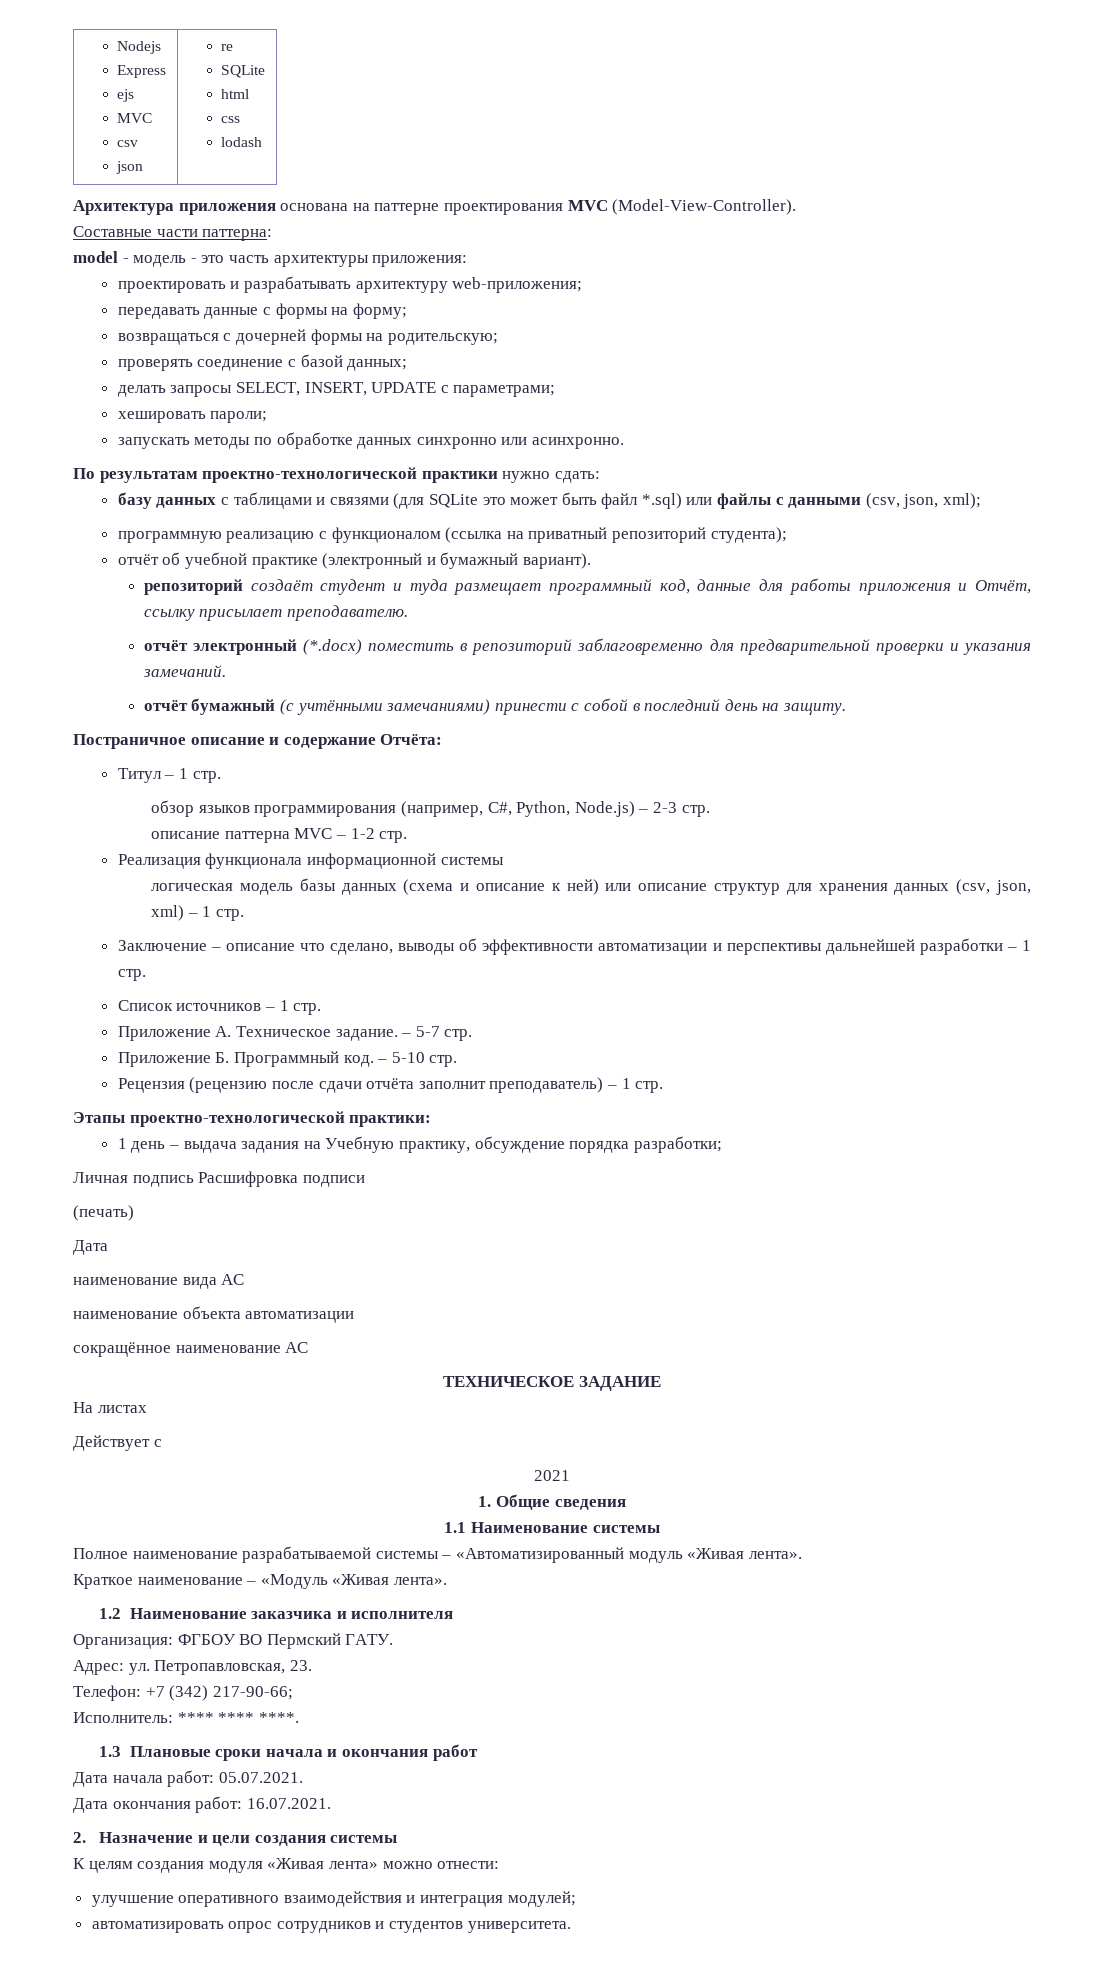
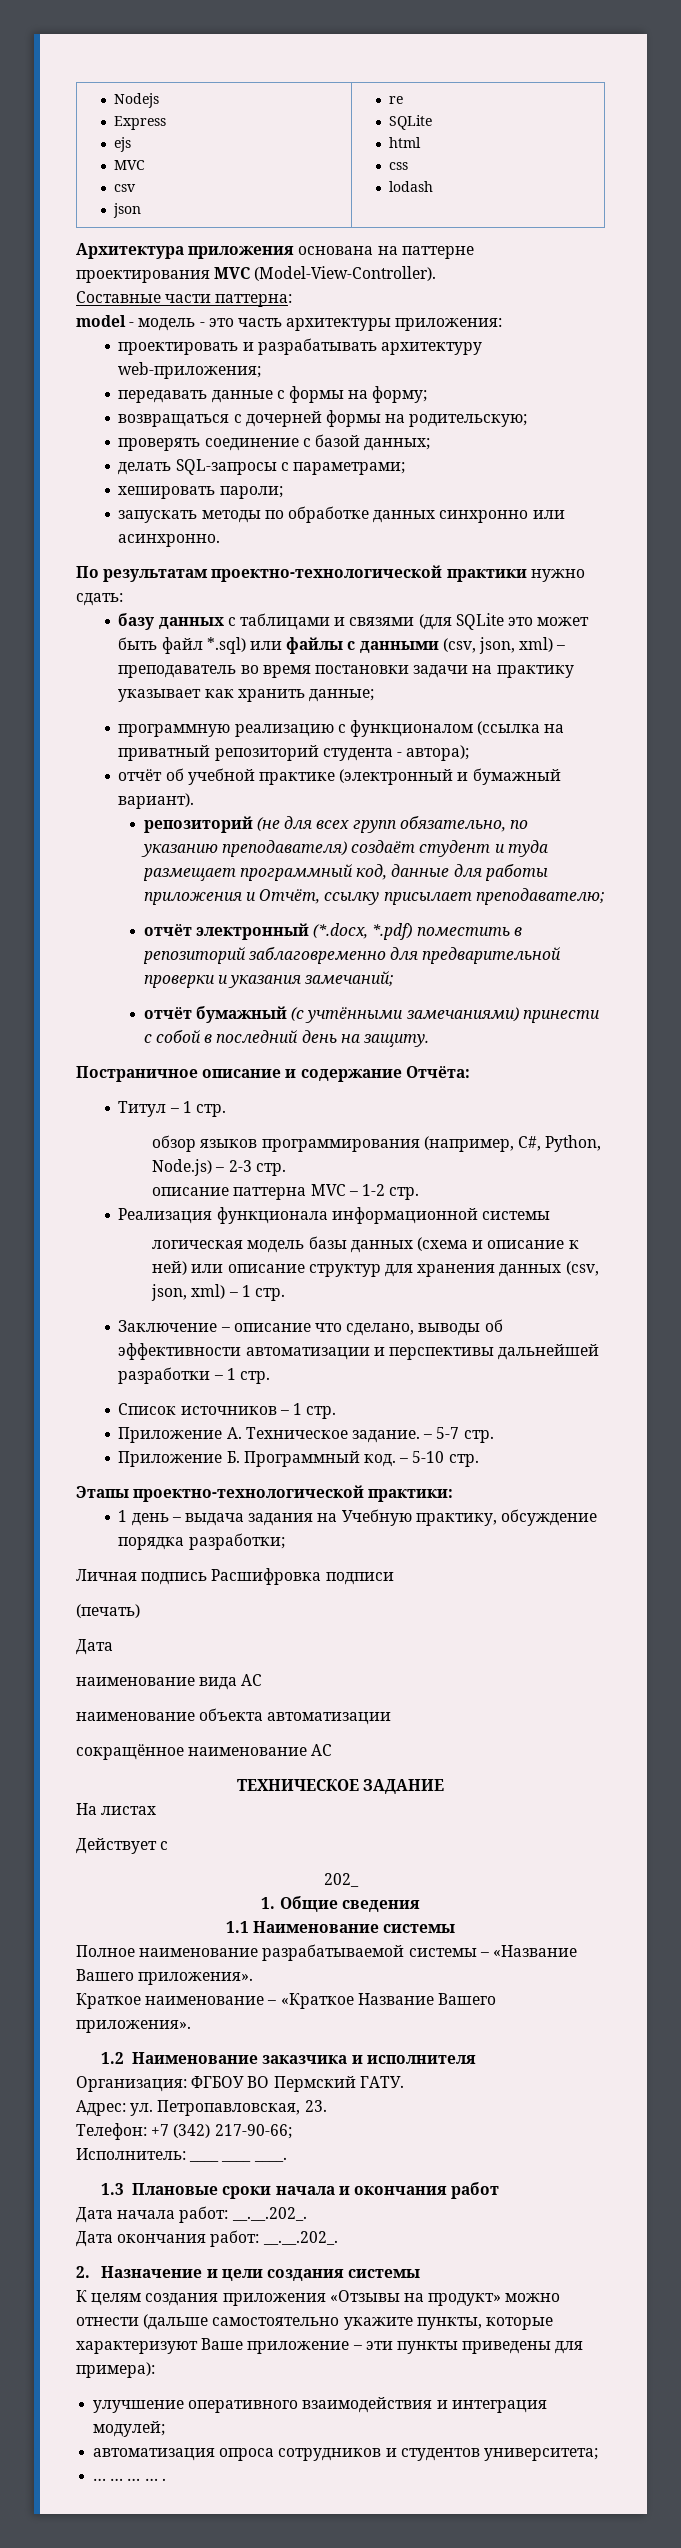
- делать запросы SELECT, INSERT, UPDATE с параметрами;
+ делать SQL-запросы с параметрами;
- базу данных с таблицами и связями (для SQLite это может быть файл *.sql) или файлы с данными (csv, json, xml);
+ базу данных с таблицами и связями (для SQLite это может быть файл *.sql) или файлы с данными (csv, json, xml) – преподаватель во время постановки задачи на практику указывает как хранить данные;
- программную реализацию с функционалом (ссылка на приватный репозиторий студента);
+ программную реализацию с функционалом (ссылка на приватный репозиторий студента - автора);
- репозиторий создаёт студент и туда размещает программный код, данные для работы приложения и Отчёт, ссылку присылает преподавателю.
+ репозиторий (не для всех групп обязательно, по указанию преподавателя) создаёт студент и туда размещает программный код, данные для работы приложения и Отчёт, ссылку присылает преподавателю;
- отчёт электронный (*.docx) поместить в репозиторий заблаговременно для предварительной проверки и указания замечаний.
+ отчёт электронный (*.docx, *.pdf) поместить в репозиторий заблаговременно для предварительной проверки и указания замечаний;
- Рецензия (рецензию после сдачи отчёта заполнит преподаватель) – 1 стр.
- 2021
+ 202_
- Полное наименование разрабатываемой системы – «Автоматизированный модуль «Живая лента».
+ Полное наименование разрабатываемой системы – «Название Вашего приложения».
- Краткое наименование – «Модуль «Живая лента».
+ Краткое наименование – «Краткое Название Вашего приложения».
- Исполнитель: **** **** ****.
+ Исполнитель: ____ ____ ____.
- Дата начала работ: 05.07.2021.
+ Дата начала работ: __.__.202_.
- Дата окончания работ: 16.07.2021.
+ Дата окончания работ: __.__.202_.
- К целям создания модуля «Живая лента» можно отнести:
+ К целям создания приложения «Отзывы на продукт» можно отнести (дальше самостоятельно укажите пункты, которые характеризуют Ваше приложение – эти пункты приведены для примера):
- автоматизировать опрос сотрудников и студентов университета.
+ автоматизация опроса сотрудников и студентов университета;
+ … … … … .

